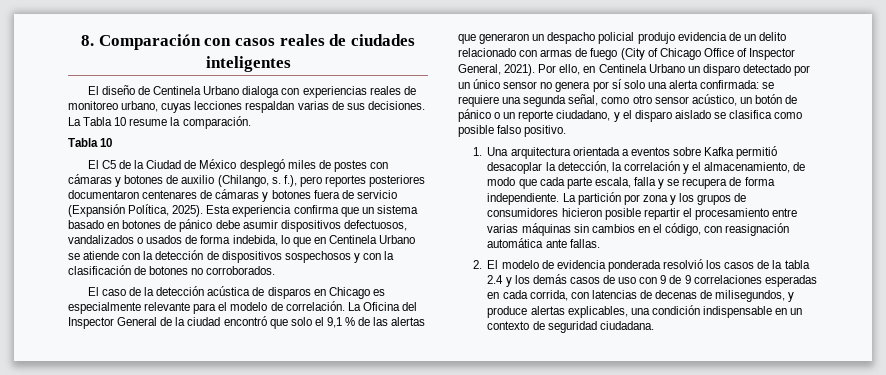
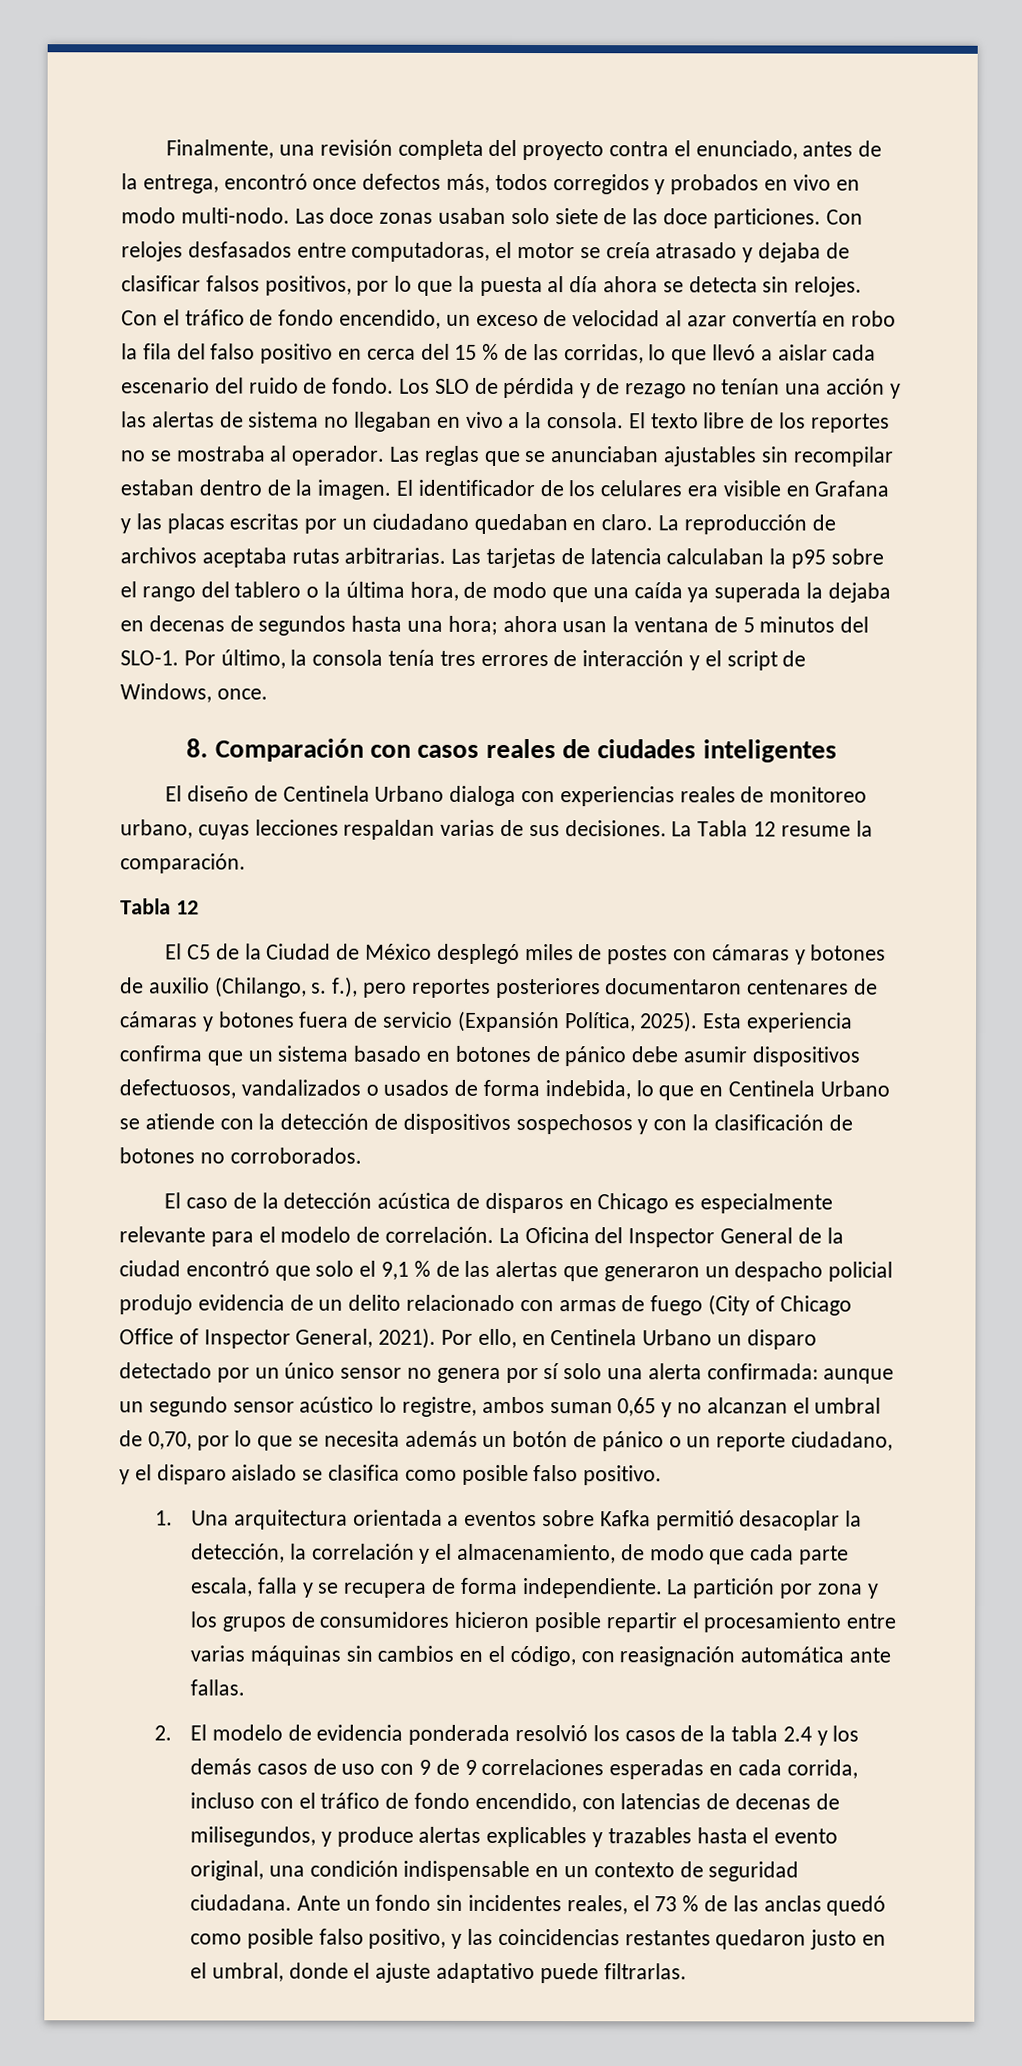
+ Finalmente, una revisión completa del proyecto contra el enunciado, antes de la entrega, encontró once defectos más, todos corregidos y probados en vivo en modo multi-nodo. Las doce zonas usaban solo siete de las doce particiones. Con relojes desfasados entre computadoras, el motor se creía atrasado y dejaba de clasificar falsos positivos, por lo que la puesta al día ahora se detecta sin relojes. Con el tráfico de fondo encendido, un exceso de velocidad al azar convertía en robo la fila del falso positivo en cerca del 15 % de las corridas, lo que llevó a aislar cada escenario del ruido de fondo. Los SLO de pérdida y de rezago no tenían una acción y las alertas de sistema no llegaban en vivo a la consola. El texto libre de los reportes no se mostraba al operador. Las reglas que se anunciaban ajustables sin recompilar estaban dentro de la imagen. El identificador de los celulares era visible en Grafana y las placas escritas por un ciudadano quedaban en claro. La reproducción de archivos aceptaba rutas arbitrarias. Las tarjetas de latencia calculaban la p95 sobre el rango del tablero o la última hora, de modo que una caída ya superada la dejaba en decenas de segundos hasta una hora; ahora usan la ventana de 5 minutos del SLO-1. Por último, la consola tenía tres errores de interacción y el script de Windows, once.
- La Tabla 10 resume la comparación.
- Tabla 10
+ La Tabla 12 resume la comparación.
+ Tabla 12
- Por ello, en Centinela Urbano un disparo detectado por un único sensor no genera por sí solo una alerta confirmada: se requiere una segunda señal, como otro sensor acústico, un botón de pánico o un reporte ciudadano, y el disparo aislado se clasifica como posible falso positivo.
+ Por ello, en Centinela Urbano un disparo detectado por un único sensor no genera por sí solo una alerta confirmada: aunque un segundo sensor acústico lo registre, ambos suman 0,65 y no alcanzan el umbral de 0,70, por lo que se necesita además un botón de pánico o un reporte ciudadano, y el disparo aislado se clasifica como posible falso positivo.
- 2. El modelo de evidencia ponderada resolvió los casos de la tabla 2.4 y los demás casos de uso con 9 de 9 correlaciones esperadas en cada corrida, con latencias de decenas de milisegundos, y produce alertas explicables, una condición indispensable en un contexto de seguridad ciudadana.
+ 2. El modelo de evidencia ponderada resolvió los casos de la tabla 2.4 y los demás casos de uso con 9 de 9 correlaciones esperadas en cada corrida, incluso con el tráfico de fondo encendido, con latencias de decenas de milisegundos, y produce alertas explicables y trazables hasta el evento original, una condición indispensable en un contexto de seguridad ciudadana.
+ Ante un fondo sin incidentes reales, el 73 % de las anclas quedó como posible falso positivo, y las coincidencias restantes quedaron justo en el umbral, donde el ajuste adaptativo puede filtrarlas.

